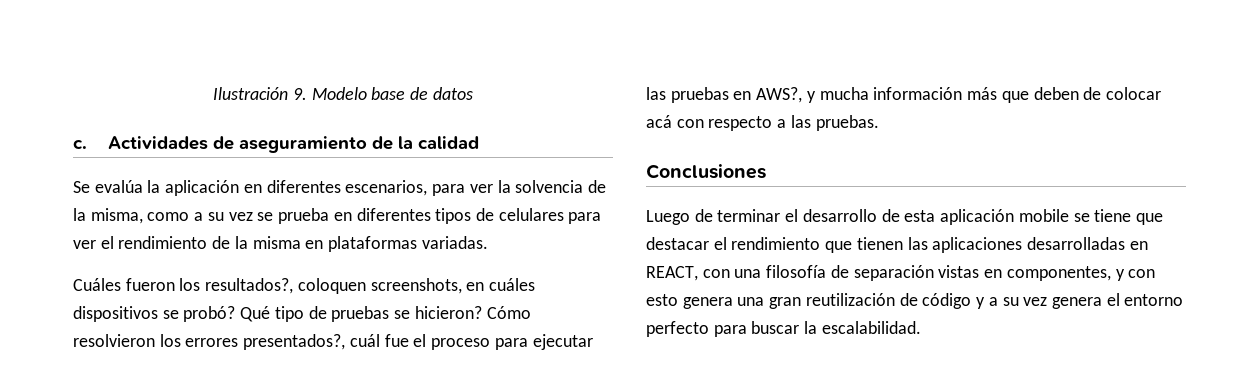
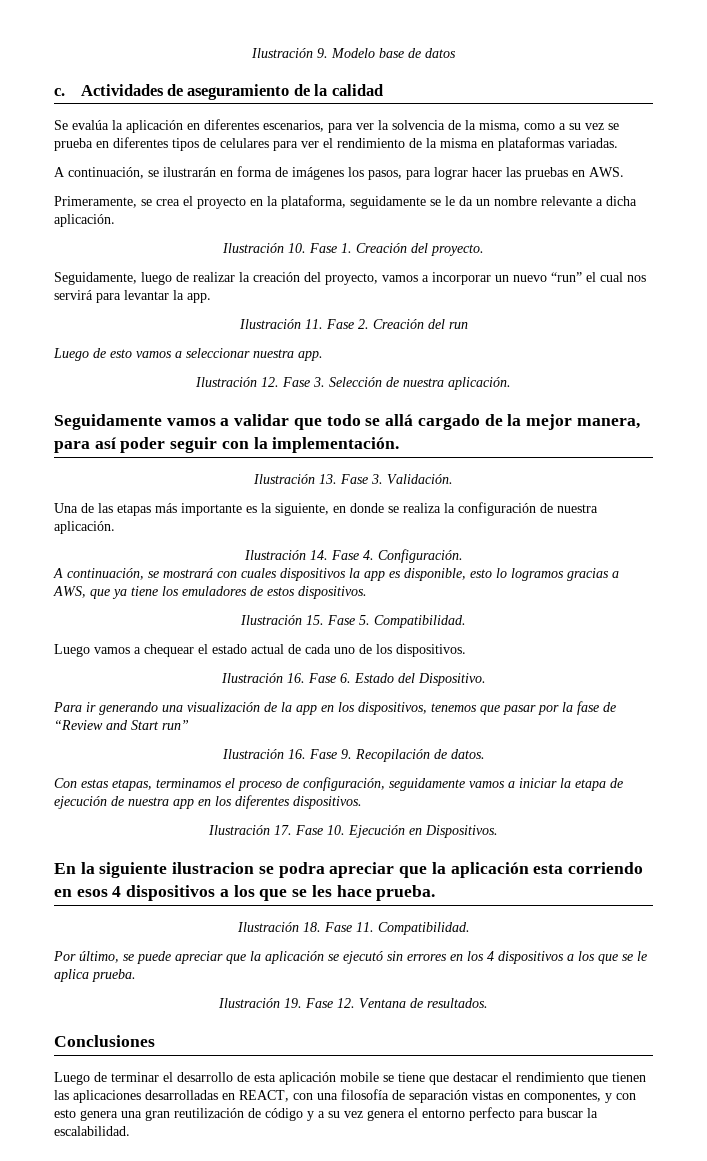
- Cuáles fueron los resultados?, coloquen screenshots, en cuáles dispositivos se probó? Qué tipo de pruebas se hicieron? Cómo resolvieron los errores presentados?, cuál fue el proceso para ejecutar las pruebas en AWS?, y mucha información más que deben de colocar acá con respecto a las pruebas.
+ A continuación, se ilustrarán en forma de imágenes los pasos, para lograr hacer las pruebas en AWS.
+ Primeramente, se crea el proyecto en la plataforma, seguidamente se le da un nombre relevante a dicha aplicación.
+ Ilustración 10. Fase 1. Creación del proyecto.
+ Seguidamente, luego de realizar la creación del proyecto, vamos a incorporar un nuevo “run” el cual nos servirá para levantar la app.
+ Ilustración 11. Fase 2. Creación del run
+ Luego de esto vamos a seleccionar nuestra app.
+ Ilustración 12. Fase 3. Selección de nuestra aplicación.
+ Seguidamente vamos a validar que todo se allá cargado de la mejor manera, para así poder seguir con la implementación.
+ Ilustración 13. Fase 3. Validación.
+ Una de las etapas más importante es la siguiente, en donde se realiza la configuración de nuestra aplicación.
+ Ilustración 14. Fase 4. Configuración.
+ A continuación, se mostrará con cuales dispositivos la app es disponible, esto lo logramos gracias a AWS, que ya tiene los emuladores de estos dispositivos.
+ Ilustración 15. Fase 5. Compatibilidad.
+ Luego vamos a chequear el estado actual de cada uno de los dispositivos.
+ Ilustración 16. Fase 6. Estado del Dispositivo.
+ Para ir generando una visualización de la app en los dispositivos, tenemos que pasar por la fase de “Review and Start run”
+ Ilustración 16. Fase 9. Recopilación de datos.
+ Con estas etapas, terminamos el proceso de configuración, seguidamente vamos a iniciar la etapa de ejecución de nuestra app en los diferentes dispositivos.
+ Ilustración 17. Fase 10. Ejecución en Dispositivos.
+ En la siguiente ilustracion se podra apreciar que la aplicación esta corriendo en esos 4 dispositivos a los que se les hace prueba.
+ Ilustración 18. Fase 11. Compatibilidad.
+ Por último, se puede apreciar que la aplicación se ejecutó sin errores en los 4 dispositivos a los que se le aplica prueba.
+ Ilustración 19. Fase 12. Ventana de resultados.

